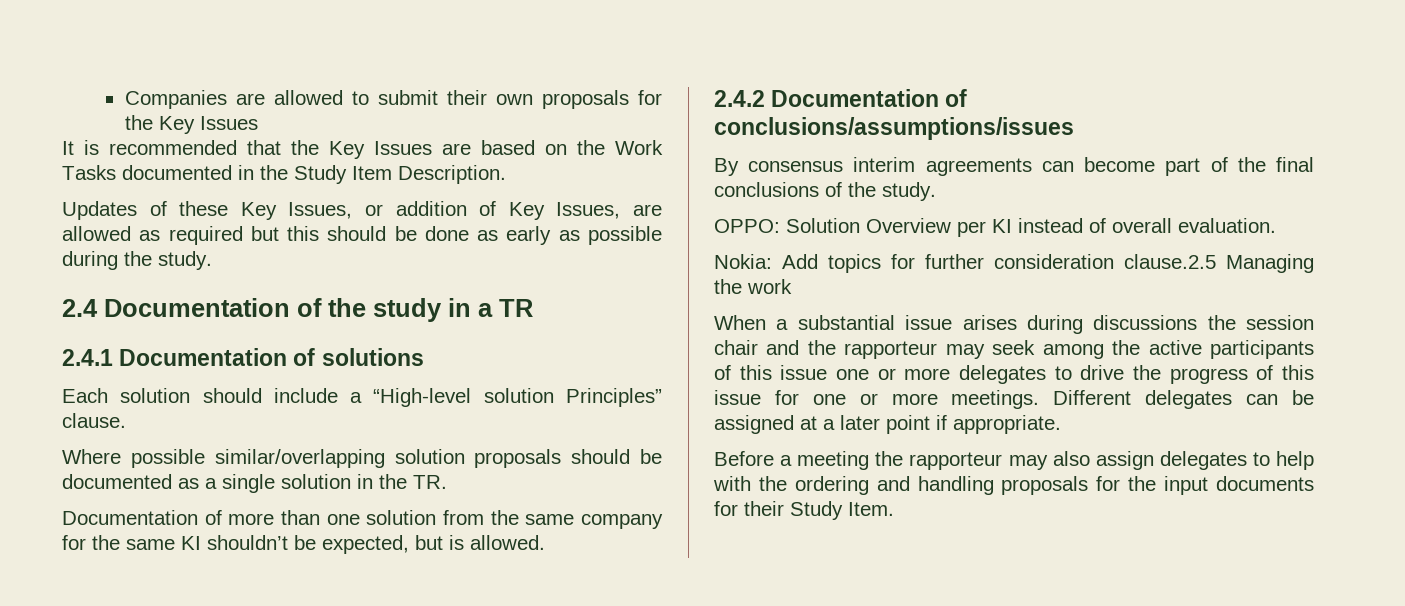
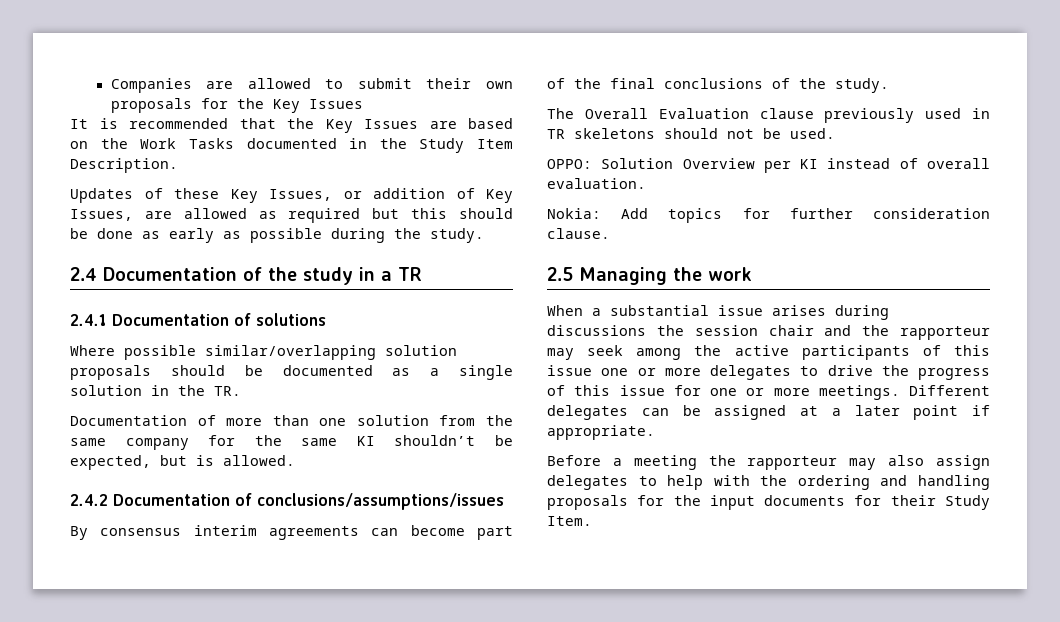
- Each solution should include a “High-level solution Principles” clause.
+ The Overall Evaluation clause previously used in TR skeletons should not be used.
- Nokia: Add topics for further consideration clause.2.5 Managing the work
+ Nokia: Add topics for further consideration clause.
+ 2.5 Managing the work

